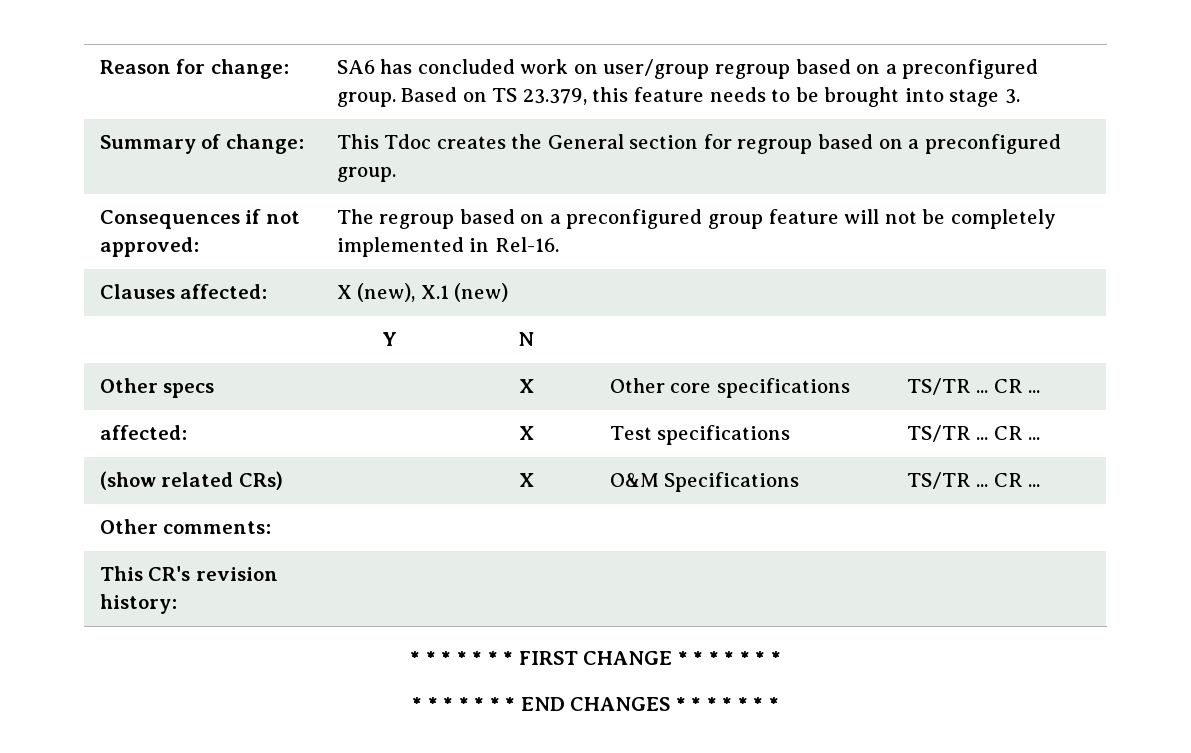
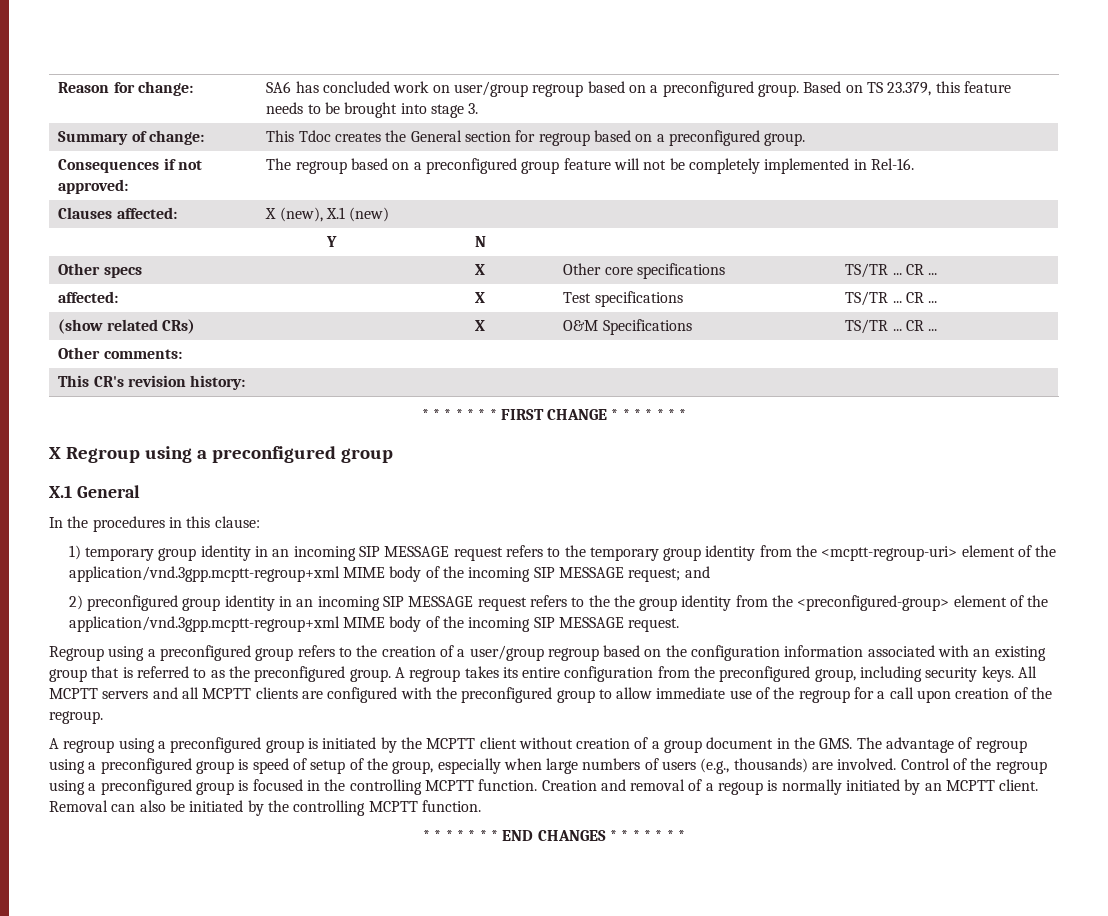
+ X Regroup using a preconfigured group
+ X.1 General
+ In the procedures in this clause:
+ 1) temporary group identity in an incoming SIP MESSAGE request refers to the temporary group identity from the <mcptt-regroup-uri> element of the application/vnd.3gpp.mcptt-regroup+xml MIME body of the incoming SIP MESSAGE request; and
+ 2) preconfigured group identity in an incoming SIP MESSAGE request refers to the the group identity from the <preconfigured-group> element of the application/vnd.3gpp.mcptt-regroup+xml MIME body of the incoming SIP MESSAGE request.
+ Regroup using a preconfigured group refers to the creation of a user/group regroup based on the configuration information associated with an existing group that is referred to as the preconfigured group. A regroup takes its entire configuration from the preconfigured group, including security keys. All MCPTT servers and all MCPTT clients are configured with the preconfigured group to allow immediate use of the regroup for a call upon creation of the regroup.
+ A regroup using a preconfigured group is initiated by the MCPTT client without creation of a group document in the GMS. The advantage of regroup using a preconfigured group is speed of setup of the group, especially when large numbers of users (e.g., thousands) are involved. Control of the regroup using a preconfigured group is focused in the controlling MCPTT function. Creation and removal of a regoup is normally initiated by an MCPTT client. Removal can also be initiated by the controlling MCPTT function.

